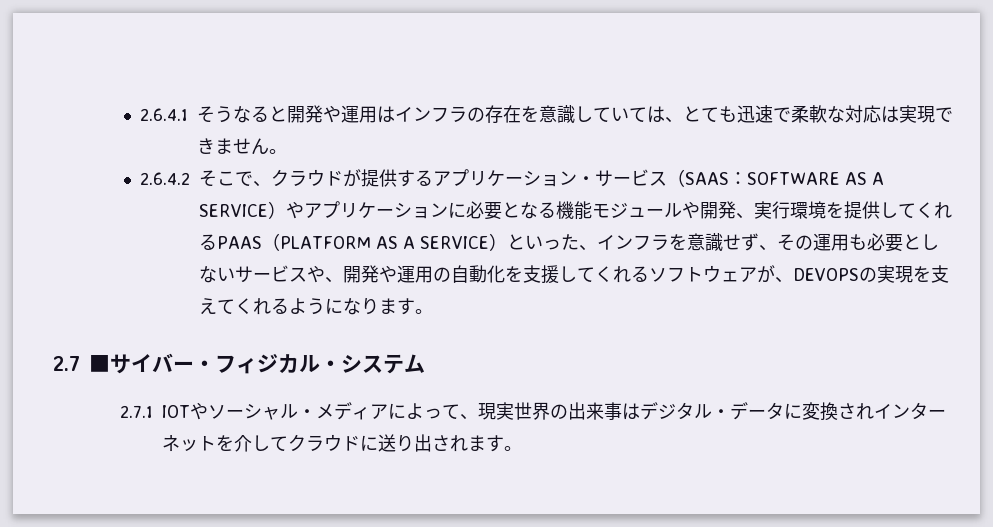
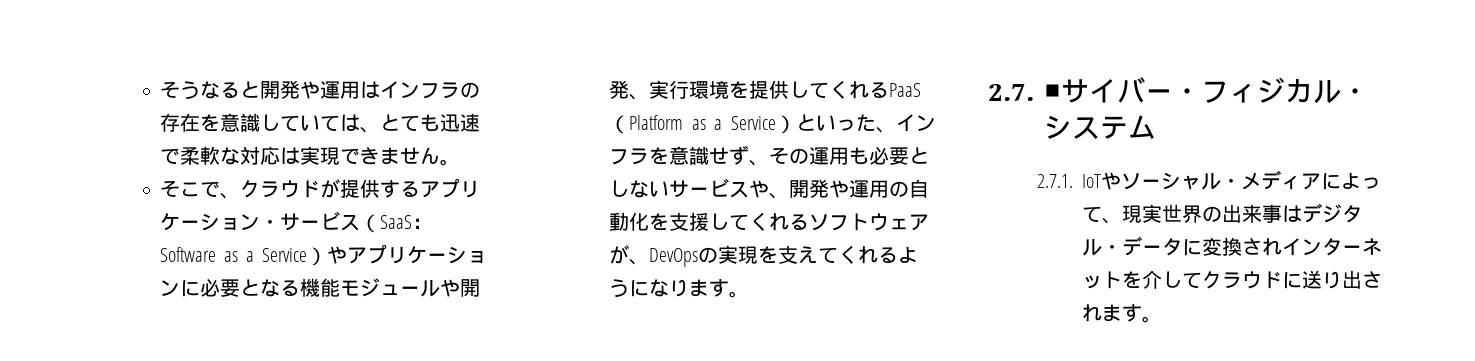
- 2.6.4.1そうなると開発や運用はインフラの存在を意識していては、とても迅速で柔軟な対応は実現できません。
+ そうなると開発や運用はインフラの存在を意識していては、とても迅速で柔軟な対応は実現できません。
- 2.6.4.2そこで、クラウドが提供するアプリケーション・サービス（SAAS：SOFTWARE AS A SERVICE）やアプリケーションに必要となる機能モジュールや開発、実行環境を提供してくれるPAAS（PLATFORM AS A SERVICE）といった、インフラを意識せず、その運用も必要としないサービスや、開発や運用の自動化を支援してくれるソフトウェアが、DEVOPSの実現を支えてくれるようになります。
+ そこで、クラウドが提供するアプリケーション・サービス（SaaS：Software as a Service）やアプリケーションに必要となる機能モジュールや開発、実行環境を提供してくれるPaaS（Platform as a Service）といった、インフラを意識せず、その運用も必要としないサービスや、開発や運用の自動化を支援してくれるソフトウェアが、DevOpsの実現を支えてくれるようになります。
- 2.7 ■サイバー・フィジカル・システム
+ 2.7. ■サイバー・フィジカル・システム
- 2.7.1 IOTやソーシャル・メディアによって、現実世界の出来事はデジタル・データに変換されインターネットを介してクラウドに送り出されます。
+ 2.7.1. IoTやソーシャル・メディアによって、現実世界の出来事はデジタル・データに変換されインターネットを介してクラウドに送り出されます。

